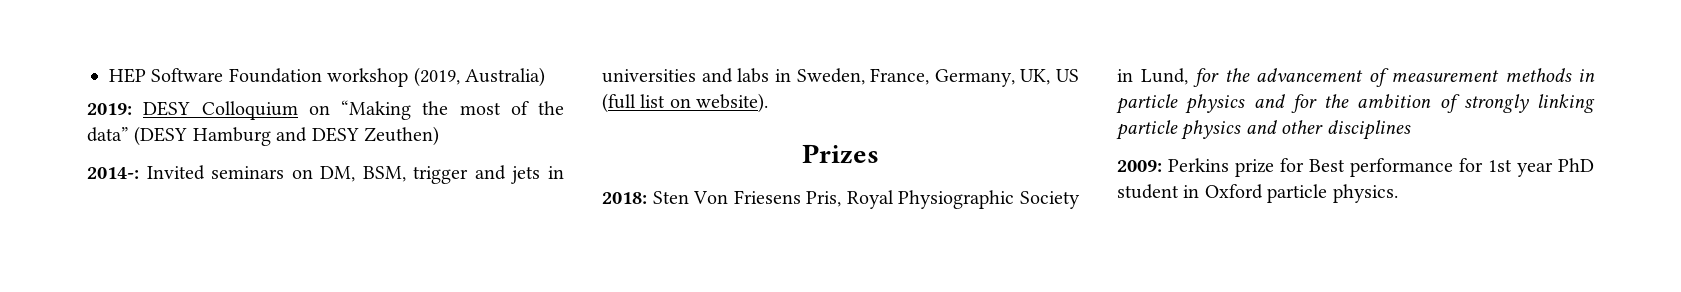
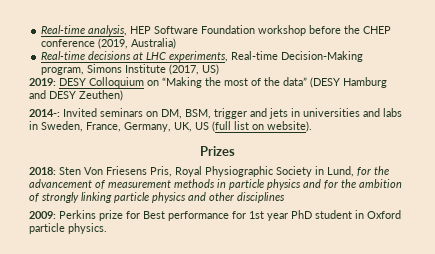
- HEP Software Foundation workshop (2019, Australia)
+ Real-time analysis, HEP Software Foundation workshop before the CHEP conference (2019, Australia)
+ Real-time decisions at LHC experiments, Real-time Decision-Making program, Simons Institute (2017, US)

